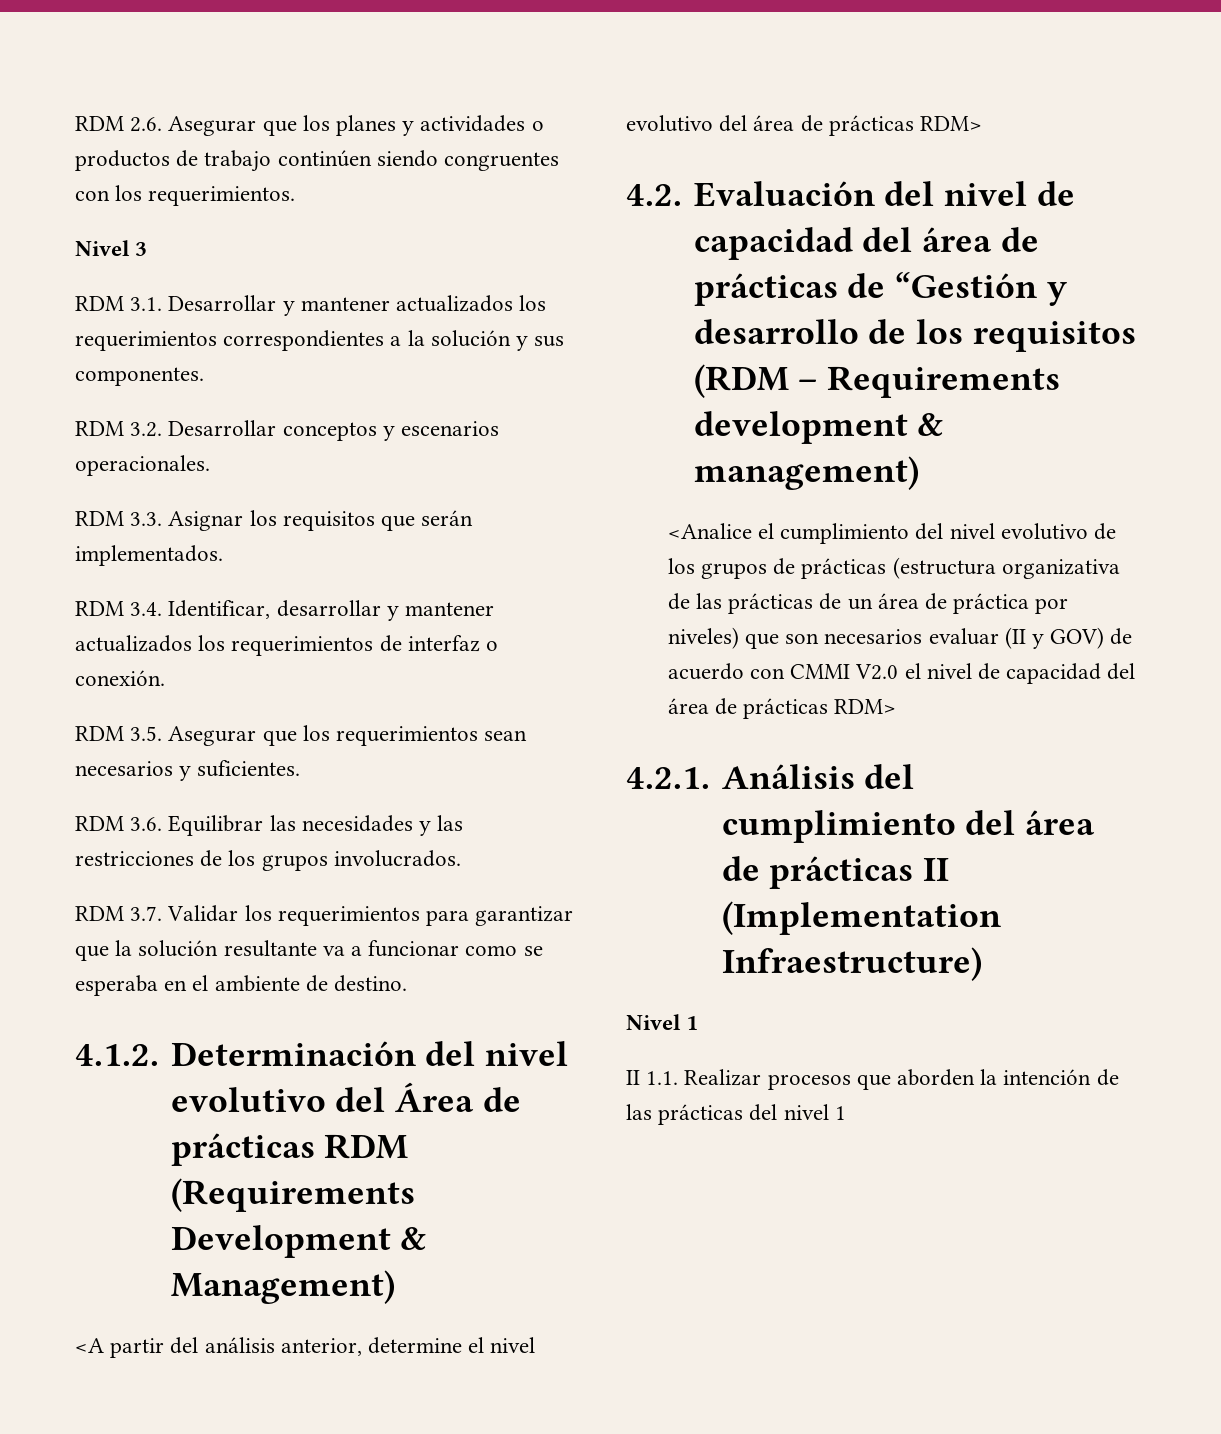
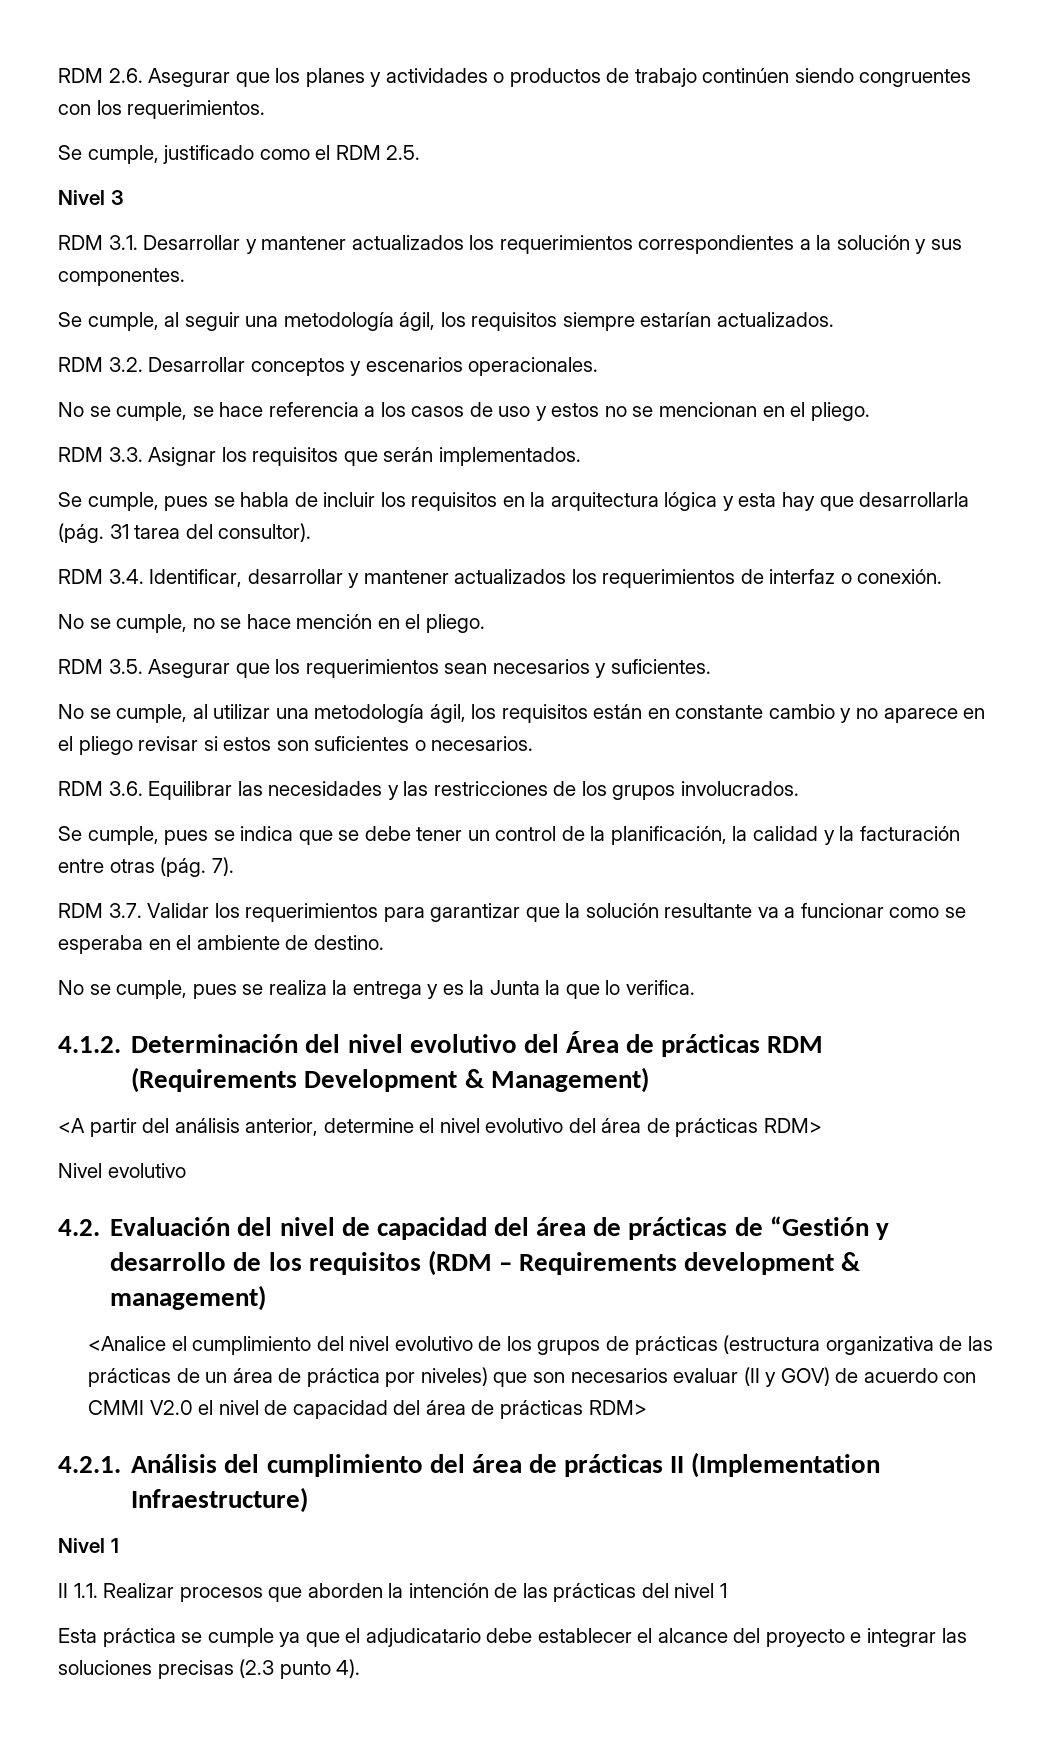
+ Se cumple, justificado como el RDM 2.5.
+ Se cumple, al seguir una metodología ágil, los requisitos siempre estarían actualizados.
+ No se cumple, se hace referencia a los casos de uso y estos no se mencionan en el pliego.
+ Se cumple, pues se habla de incluir los requisitos en la arquitectura lógica y esta hay que desarrollarla (pág. 31 tarea del consultor).
+ No se cumple, no se hace mención en el pliego.
+ No se cumple, al utilizar una metodología ágil, los requisitos están en constante cambio y no aparece en el pliego revisar si estos son suficientes o necesarios.
+ Se cumple, pues se indica que se debe tener un control de la planificación, la calidad y la facturación entre otras (pág. 7).
+ No se cumple, pues se realiza la entrega y es la Junta la que lo verifica.
+ Nivel evolutivo
+ Esta práctica se cumple ya que el adjudicatario debe establecer el alcance del proyecto e integrar las soluciones precisas (2.3 punto 4).

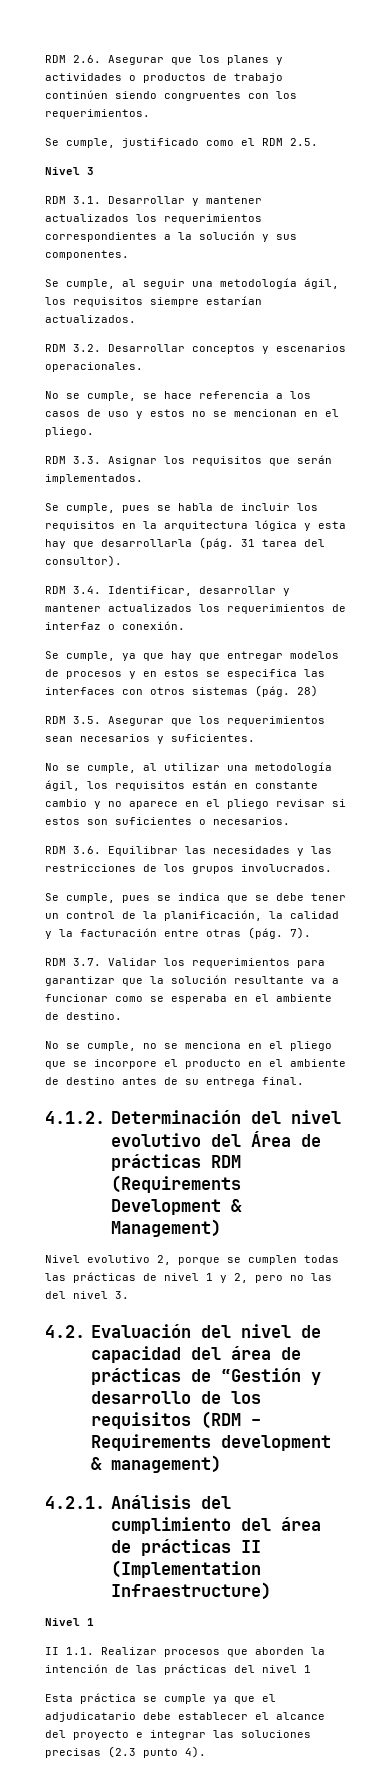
- No se cumple, no se hace mención en el pliego.
+ Se cumple, ya que hay que entregar modelos de procesos y en estos se especifica las interfaces con otros sistemas (pág. 28)
- No se cumple, pues se realiza la entrega y es la Junta la que lo verifica.
+ No se cumple, no se menciona en el pliego que se incorpore el producto en el ambiente de destino antes de su entrega final.
- <A partir del análisis anterior, determine el nivel evolutivo del área de prácticas RDM>
- Nivel evolutivo
+ Nivel evolutivo 2, porque se cumplen todas las prácticas de nivel 1 y 2, pero no las del nivel 3.
- <Analice el cumplimiento del nivel evolutivo de los grupos de prácticas (estructura organizativa de las prácticas de un área de práctica por niveles) que son necesarios evaluar (II y GOV) de acuerdo con CMMI V2.0 el nivel de capacidad del área de prácticas RDM>

